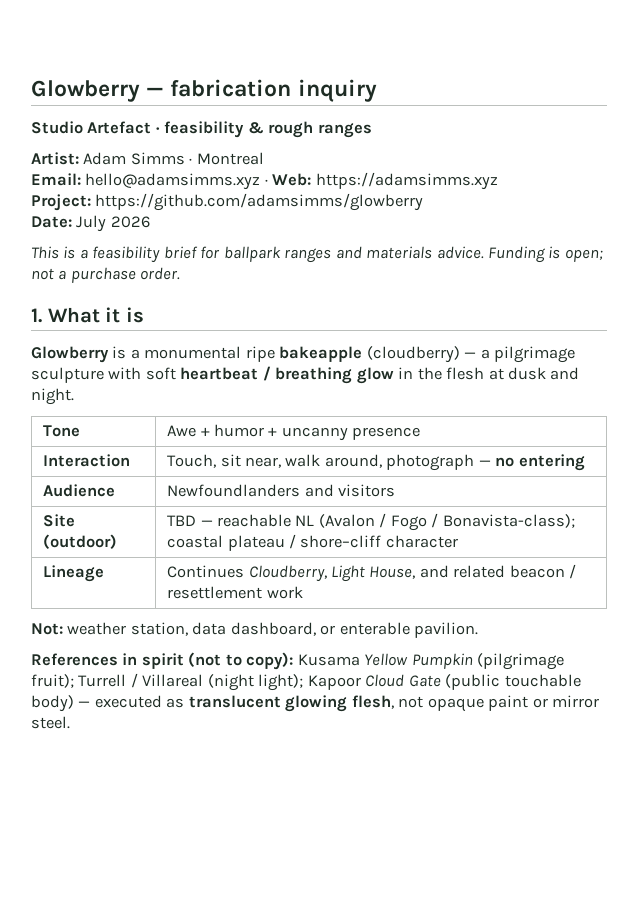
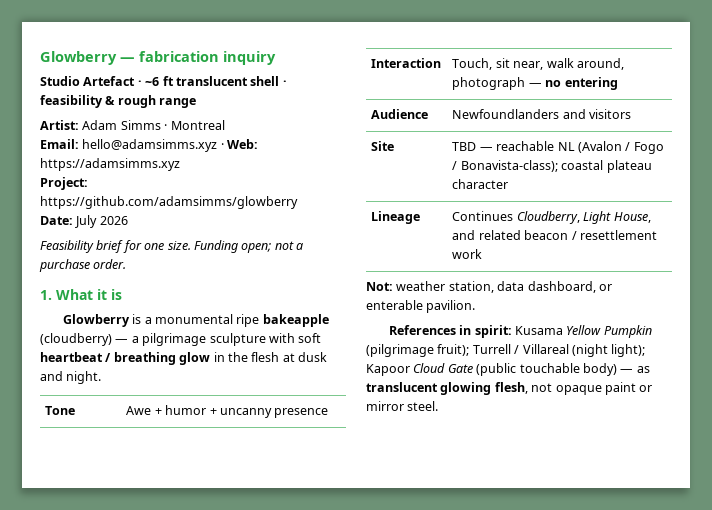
- Studio Artefact · feasibility & rough ranges
+ Studio Artefact · ~6 ft translucent shell · feasibility & rough range
- This is a feasibility brief for ballpark ranges and materials advice. Funding is open; not a purchase order.
+ Feasibility brief for one size. Funding open; not a purchase order.
- Site (outdoor) | TBD — reachable NL (Avalon / Fogo / Bonavista-class); coastal plateau / shore–cliff character
+ Site | TBD — reachable NL (Avalon / Fogo / Bonavista-class); coastal plateau character
- References in spirit (not to copy): Kusama Yellow Pumpkin (pilgrimage fruit); Turrell / Villareal (night light); Kapoor Cloud Gate (public touchable body) — executed as translucent glowing flesh, not opaque paint or mirror steel.
+ References in spirit: Kusama Yellow Pumpkin (pilgrimage fruit); Turrell / Villareal (night light); Kapoor Cloud Gate (public touchable body) — as translucent glowing flesh, not opaque paint or mirror steel.

